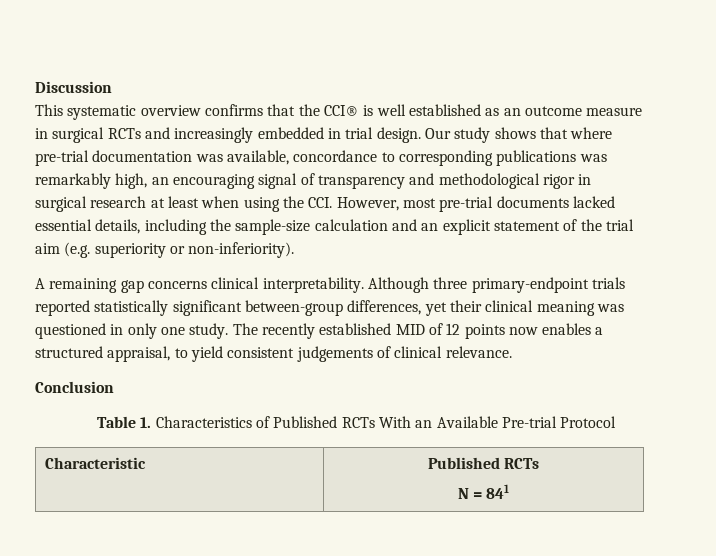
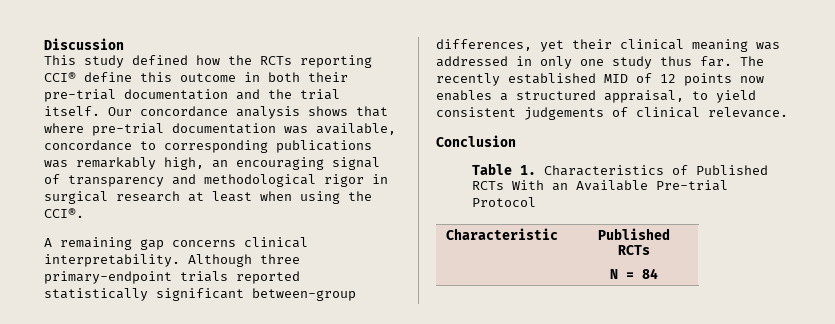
- This systematic overview confirms that the CCI® is well established as an outcome measure in surgical RCTs and increasingly embedded in trial design. Our study shows that where pre-trial documentation was available, concordance to corresponding publications was remarkably high, an encouraging signal of transparency and methodological rigor in surgical research at least when using the CCI. However, most pre-trial documents lacked essential details, including the sample-size calculation and an explicit statement of the trial aim (e.g. superiority or non-inferiority).
+ This study defined how the RCTs reporting CCI® define this outcome in both their pre-trial documentation and the trial itself. Our concordance analysis shows that where pre-trial documentation was available, concordance to corresponding publications was remarkably high, an encouraging signal of transparency and methodological rigor in surgical research at least when using the CCI®.
- Although three primary-endpoint trials reported statistically significant between-group differences, yet their clinical meaning was questioned in only one study.
+ Although three primary-endpoint trials reported statistically significant between-group differences, yet their clinical meaning was addressed in only one study thus far.
  Characteristic | Published RCTs
- N = 841
+ N = 84

